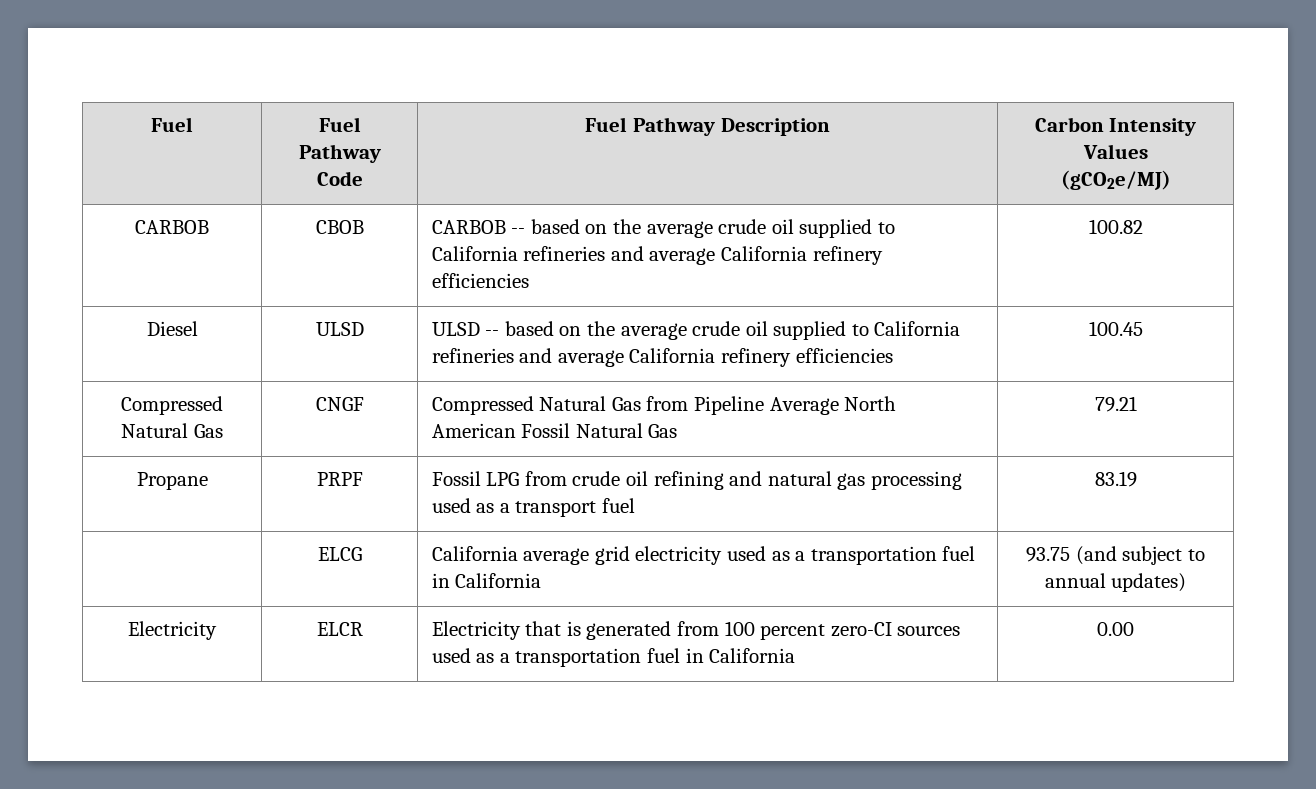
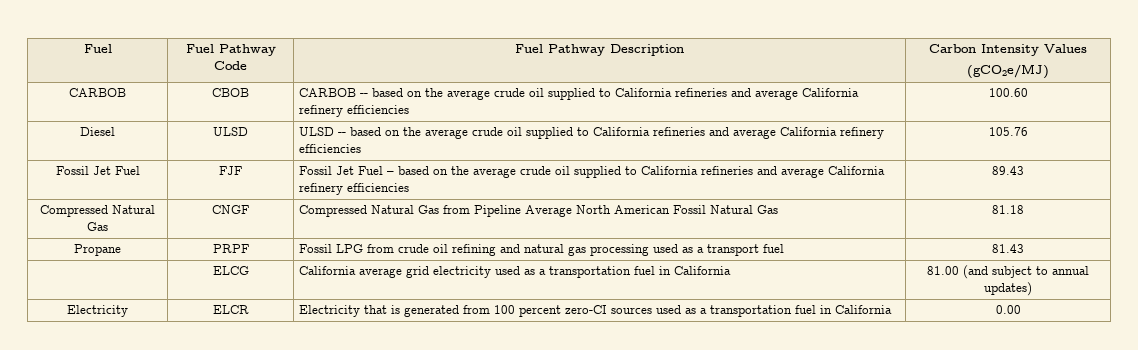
- CARBOB | CBOB | CARBOB -- based on the average crude oil supplied to California refineries and average California refinery efficiencies | 100.82
+ CARBOB | CBOB | CARBOB -- based on the average crude oil supplied to California refineries and average California refinery efficiencies | 100.60
- Diesel | ULSD | ULSD -- based on the average crude oil supplied to California refineries and average California refinery efficiencies | 100.45
+ Diesel | ULSD | ULSD -- based on the average crude oil supplied to California refineries and average California refinery efficiencies | 105.76
+ Fossil Jet Fuel | FJF | Fossil Jet Fuel – based on the average crude oil supplied to California refineries and average California refinery efficiencies | 89.43
- Compressed Natural Gas | CNGF | Compressed Natural Gas from Pipeline Average North American Fossil Natural Gas | 79.21
+ Compressed Natural Gas | CNGF | Compressed Natural Gas from Pipeline Average North American Fossil Natural Gas | 81.18
- Propane | PRPF | Fossil LPG from crude oil refining and natural gas processing used as a transport fuel | 83.19
+ Propane | PRPF | Fossil LPG from crude oil refining and natural gas processing used as a transport fuel | 81.43
- | ELCG | California average grid electricity used as a transportation fuel in California | 93.75 (and subject to annual updates)
+ | ELCG | California average grid electricity used as a transportation fuel in California | 81.00 (and subject to annual updates)

